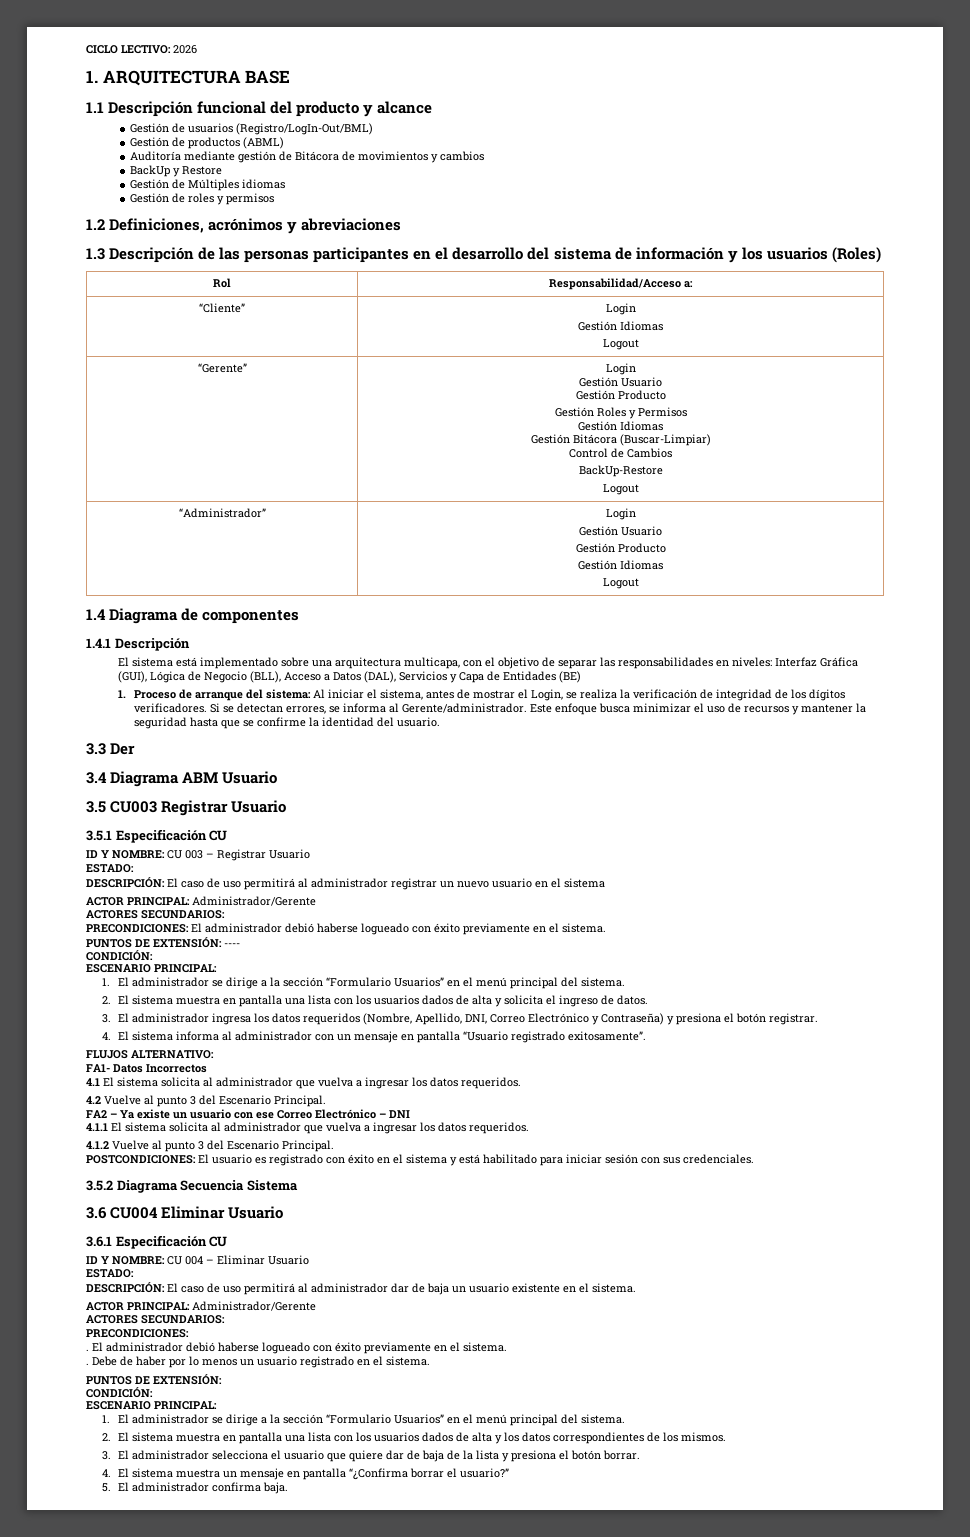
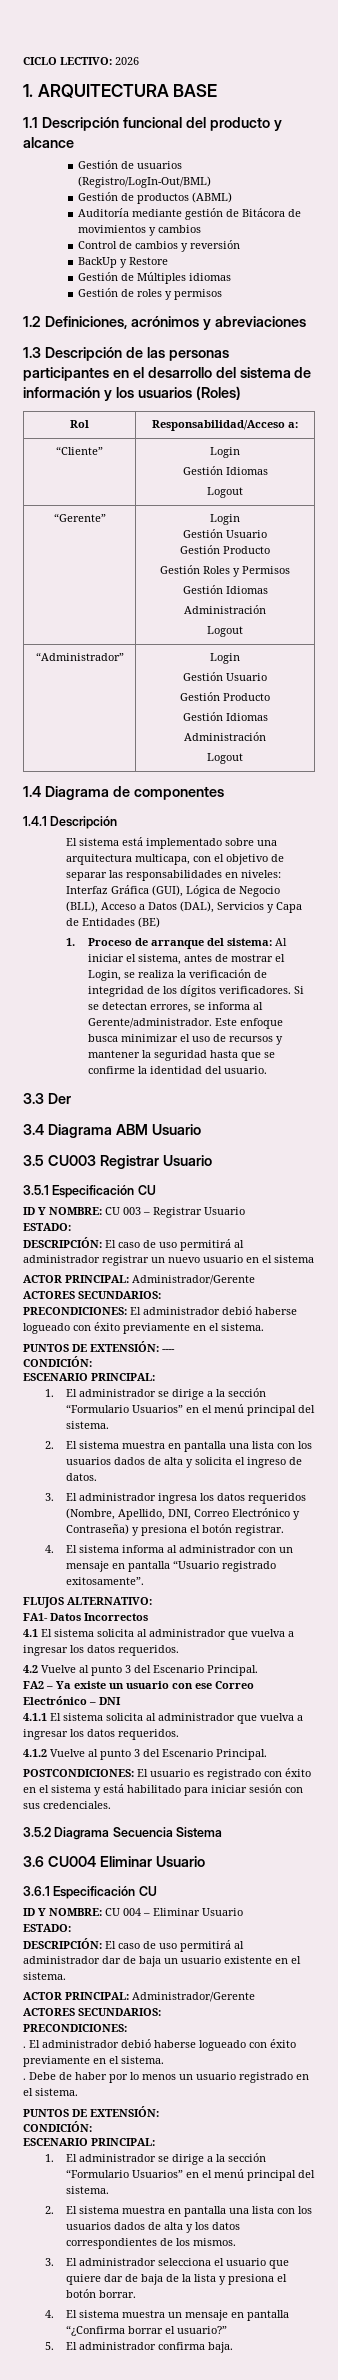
+ Control de cambios y reversión
  “Gerente” | Login
  Gestión Usuario
  Gestión Producto
  Gestión Roles y Permisos
  Gestión Idiomas
- Gestión Bitácora (Buscar-Limpiar)
- Control de Cambios
- BackUp-Restore
+ Administración
  “Administrador” | Login
  Gestión Usuario
  Gestión Producto
  Gestión Idiomas
+ Administración

